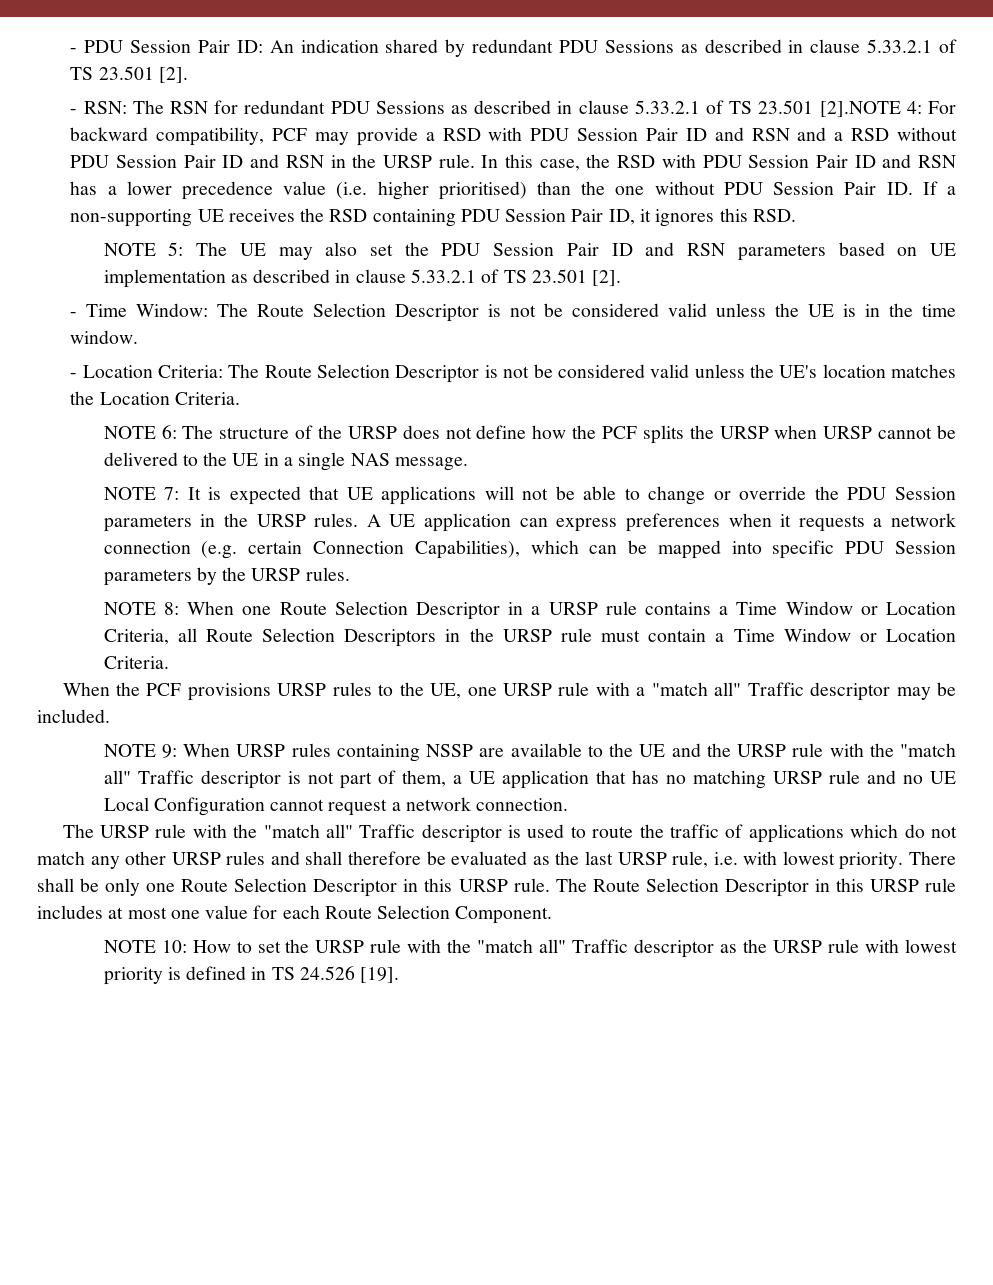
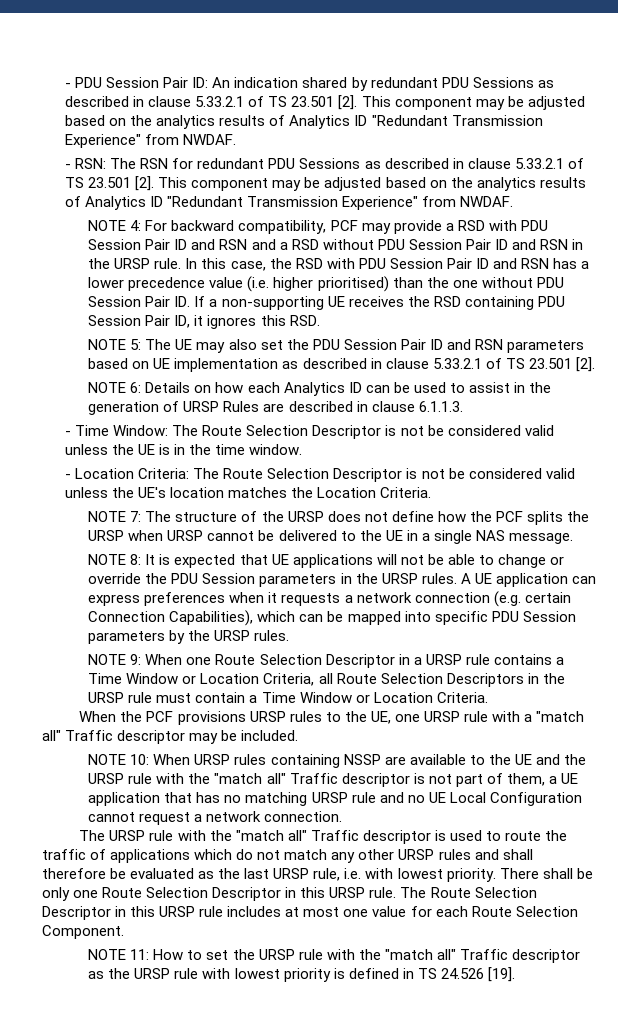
- - PDU Session Pair ID: An indication shared by redundant PDU Sessions as described in clause 5.33.2.1 of TS 23.501 [2].
+ - PDU Session Pair ID: An indication shared by redundant PDU Sessions as described in clause 5.33.2.1 of TS 23.501 [2]. This component may be adjusted based on the analytics results of Analytics ID "Redundant Transmission Experience" from NWDAF.
- - RSN: The RSN for redundant PDU Sessions as described in clause 5.33.2.1 of TS 23.501 [2].NOTE 4: For backward compatibility, PCF may provide a RSD with PDU Session Pair ID and RSN and a RSD without PDU Session Pair ID and RSN in the URSP rule.
+ - RSN: The RSN for redundant PDU Sessions as described in clause 5.33.2.1 of TS 23.501 [2]. This component may be adjusted based on the analytics results of Analytics ID "Redundant Transmission Experience" from NWDAF.
+ NOTE 4: For backward compatibility, PCF may provide a RSD with PDU Session Pair ID and RSN and a RSD without PDU Session Pair ID and RSN in the URSP rule.
+ NOTE 6: Details on how each Analytics ID can be used to assist in the generation of URSP Rules are described in clause 6.1.1.3.
- NOTE 6: The structure of the URSP does not define how the PCF splits the URSP when URSP cannot be delivered to the UE in a single NAS message.
+ NOTE 7: The structure of the URSP does not define how the PCF splits the URSP when URSP cannot be delivered to the UE in a single NAS message.
- NOTE 7: It is expected that UE applications will not be able to change or override the PDU Session parameters in the URSP rules.
+ NOTE 8: It is expected that UE applications will not be able to change or override the PDU Session parameters in the URSP rules.
- NOTE 8: When one Route Selection Descriptor in a URSP rule contains a Time Window or Location Criteria, all Route Selection Descriptors in the URSP rule must contain a Time Window or Location Criteria.
+ NOTE 9: When one Route Selection Descriptor in a URSP rule contains a Time Window or Location Criteria, all Route Selection Descriptors in the URSP rule must contain a Time Window or Location Criteria.
- NOTE 9: When URSP rules containing NSSP are available to the UE and the URSP rule with the "match all" Traffic descriptor is not part of them, a UE application that has no matching URSP rule and no UE Local Configuration cannot request a network connection.
+ NOTE 10: When URSP rules containing NSSP are available to the UE and the URSP rule with the "match all" Traffic descriptor is not part of them, a UE application that has no matching URSP rule and no UE Local Configuration cannot request a network connection.
- NOTE 10: How to set the URSP rule with the "match all" Traffic descriptor as the URSP rule with lowest priority is defined in TS 24.526 [19].
+ NOTE 11: How to set the URSP rule with the "match all" Traffic descriptor as the URSP rule with lowest priority is defined in TS 24.526 [19].

